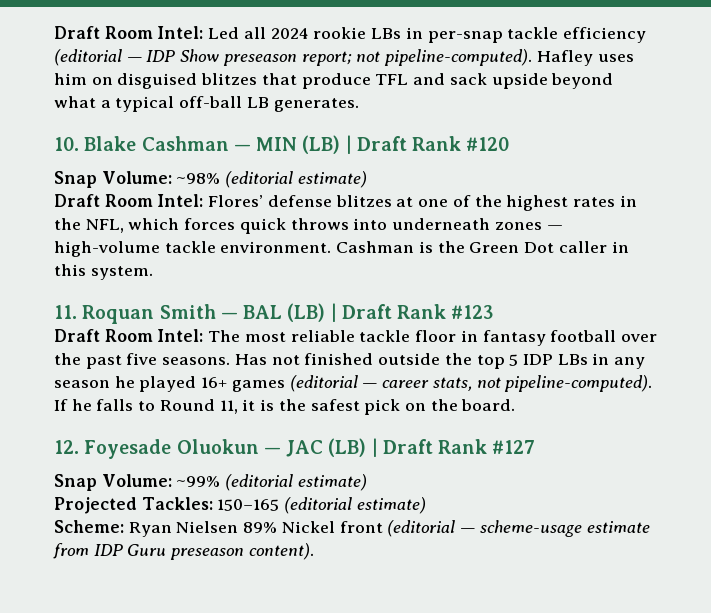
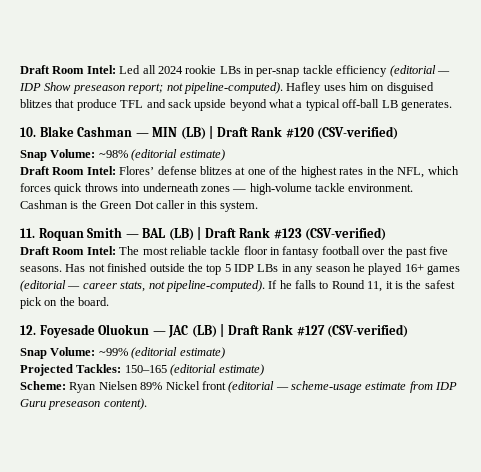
- 10. Blake Cashman — MIN (LB) | Draft Rank #120
+ 10. Blake Cashman — MIN (LB) | Draft Rank #120 (CSV-verified)
- 11. Roquan Smith — BAL (LB) | Draft Rank #123
+ 11. Roquan Smith — BAL (LB) | Draft Rank #123 (CSV-verified)
- 12. Foyesade Oluokun — JAC (LB) | Draft Rank #127
+ 12. Foyesade Oluokun — JAC (LB) | Draft Rank #127 (CSV-verified)

